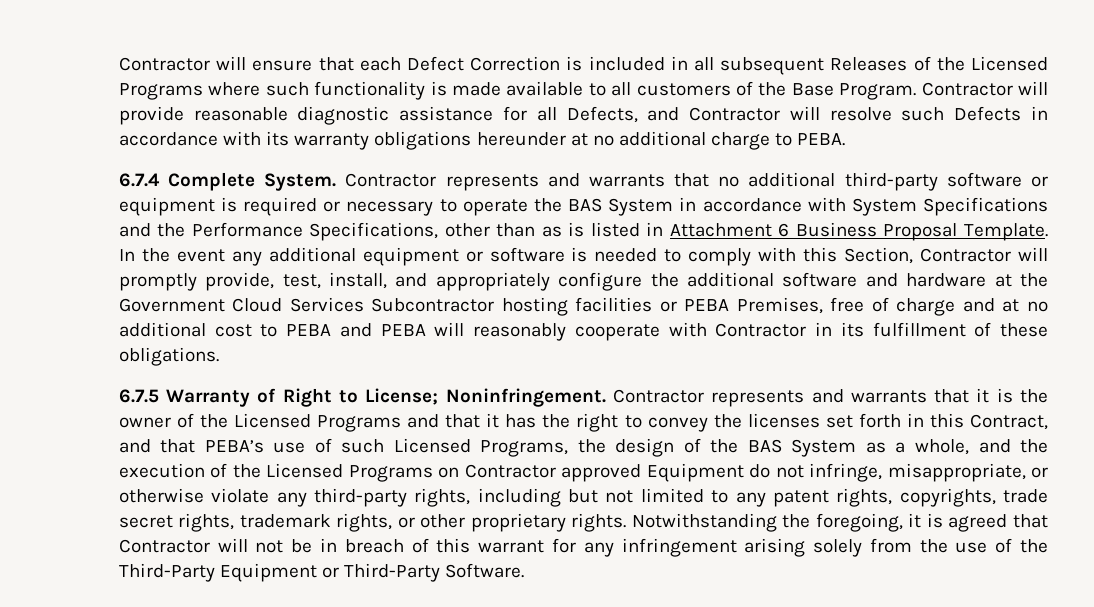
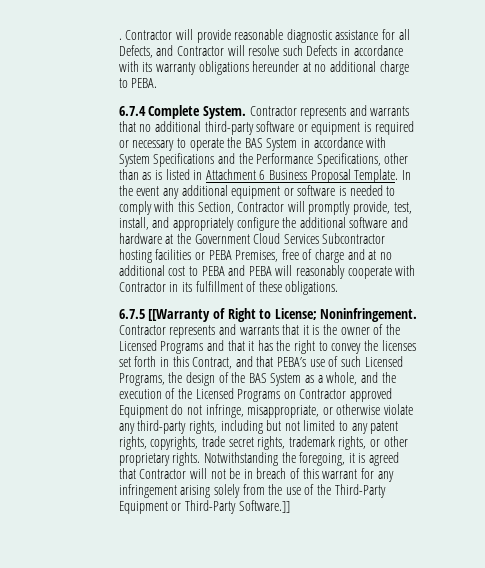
- Contractor will ensure that each Defect Correction is included in all subsequent Releases of the Licensed Programs where such functionality is made available to all customers of the Base Program.
+ .
- 6.7.5 Warranty of Right to License; Noninfringement.
+ 6.7.5 [[Warranty of Right to License; Noninfringement.
- Notwithstanding the foregoing, it is agreed that Contractor will not be in breach of this warrant for any infringement arising solely from the use of the Third-Party Equipment or Third-Party Software.
+ Notwithstanding the foregoing, it is agreed that Contractor will not be in breach of this warrant for any infringement arising solely from the use of the Third-Party Equipment or Third-Party Software.]]

